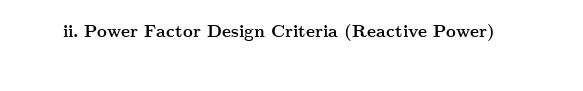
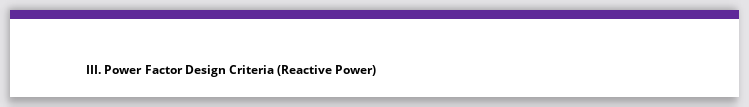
- ii. Power Factor Design Criteria (Reactive Power)
+ III. Power Factor Design Criteria (Reactive Power)

